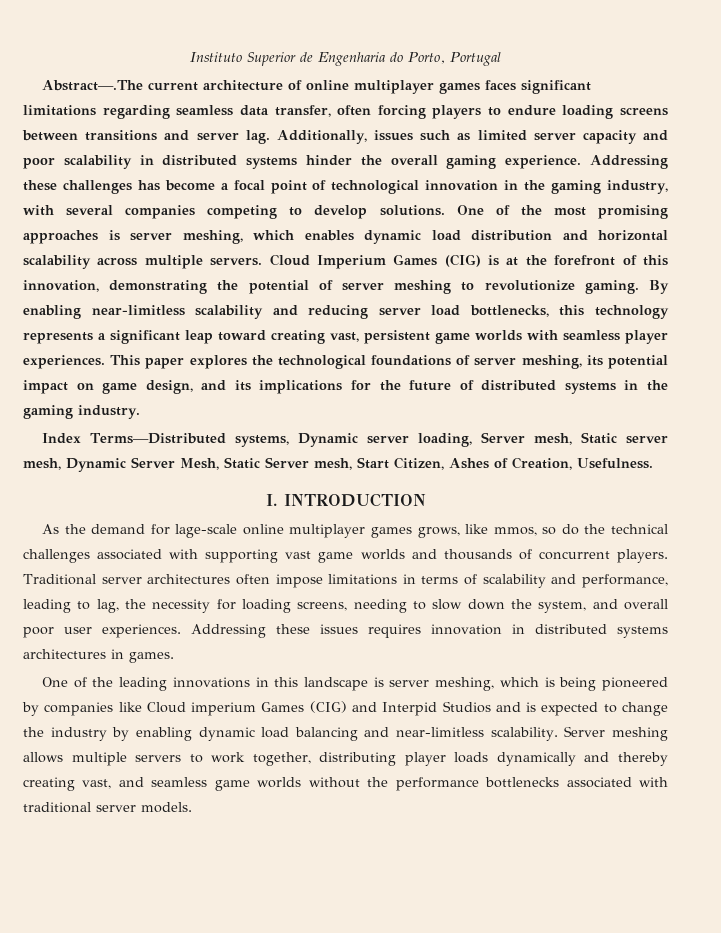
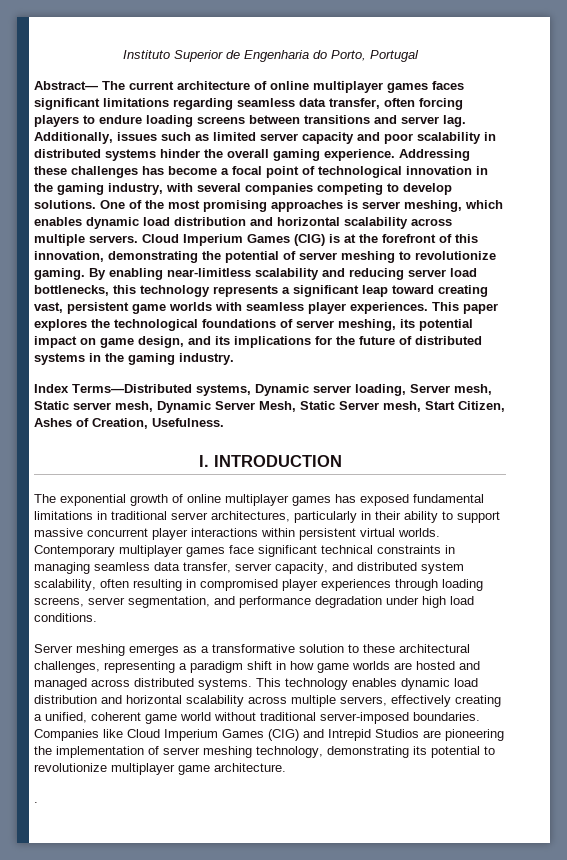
- Abstract—.The current architecture of online multiplayer games faces significant limitations regarding seamless data transfer, often forcing players to endure loading screens between transitions and server lag.
+ Abstract— The current architecture of online multiplayer games faces significant limitations regarding seamless data transfer, often forcing players to endure loading screens between transitions and server lag.
- As the demand for lage-scale online multiplayer games grows, like mmos, so do the technical challenges associated with supporting vast game worlds and thousands of concurrent players. Traditional server architectures often impose limitations in terms of scalability and performance, leading to lag, the necessity for loading screens, needing to slow down the system, and overall poor user experiences. Addressing these issues requires innovation in distributed systems architectures in games.
- One of the leading innovations in this landscape is server meshing, which is being pioneered by companies like Cloud imperium Games (CIG) and Interpid Studios and is expected to change the industry by enabling dynamic load balancing and near-limitless scalability. Server meshing allows multiple servers to work together, distributing player loads dynamically and thereby creating vast, and seamless game worlds without the performance bottlenecks associated with traditional server models.
+ The exponential growth of online multiplayer games has exposed fundamental limitations in traditional server architectures, particularly in their ability to support massive concurrent player interactions within persistent virtual worlds. Contemporary multiplayer games face significant technical constraints in managing seamless data transfer, server capacity, and distributed system scalability, often resulting in compromised player experiences through loading screens, server segmentation, and performance degradation under high load conditions.
+ Server meshing emerges as a transformative solution to these architectural challenges, representing a paradigm shift in how game worlds are hosted and managed across distributed systems. This technology enables dynamic load distribution and horizontal scalability across multiple servers, effectively creating a unified, coherent game world without traditional server-imposed boundaries. Companies like Cloud Imperium Games (CIG) and Intrepid Studios are pioneering the implementation of server meshing technology, demonstrating its potential to revolutionize multiplayer game architecture.
+ .

